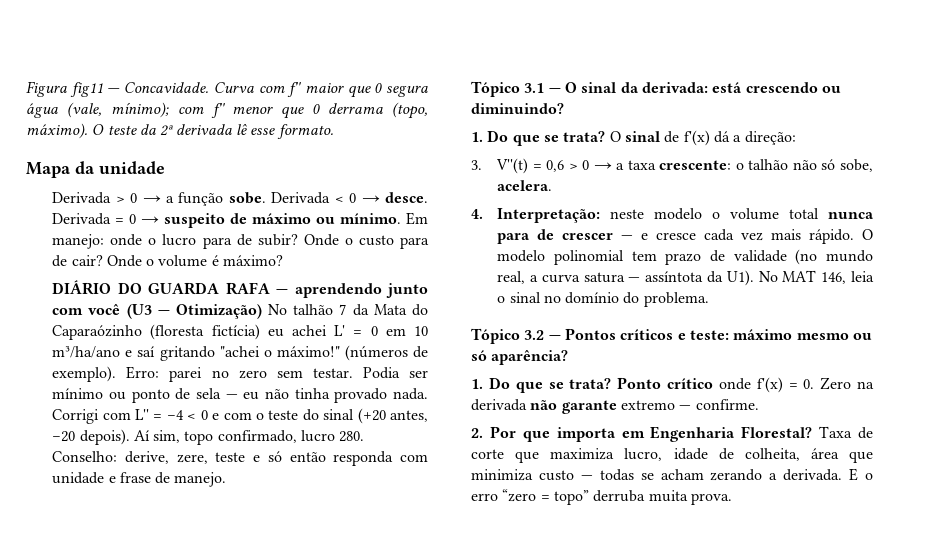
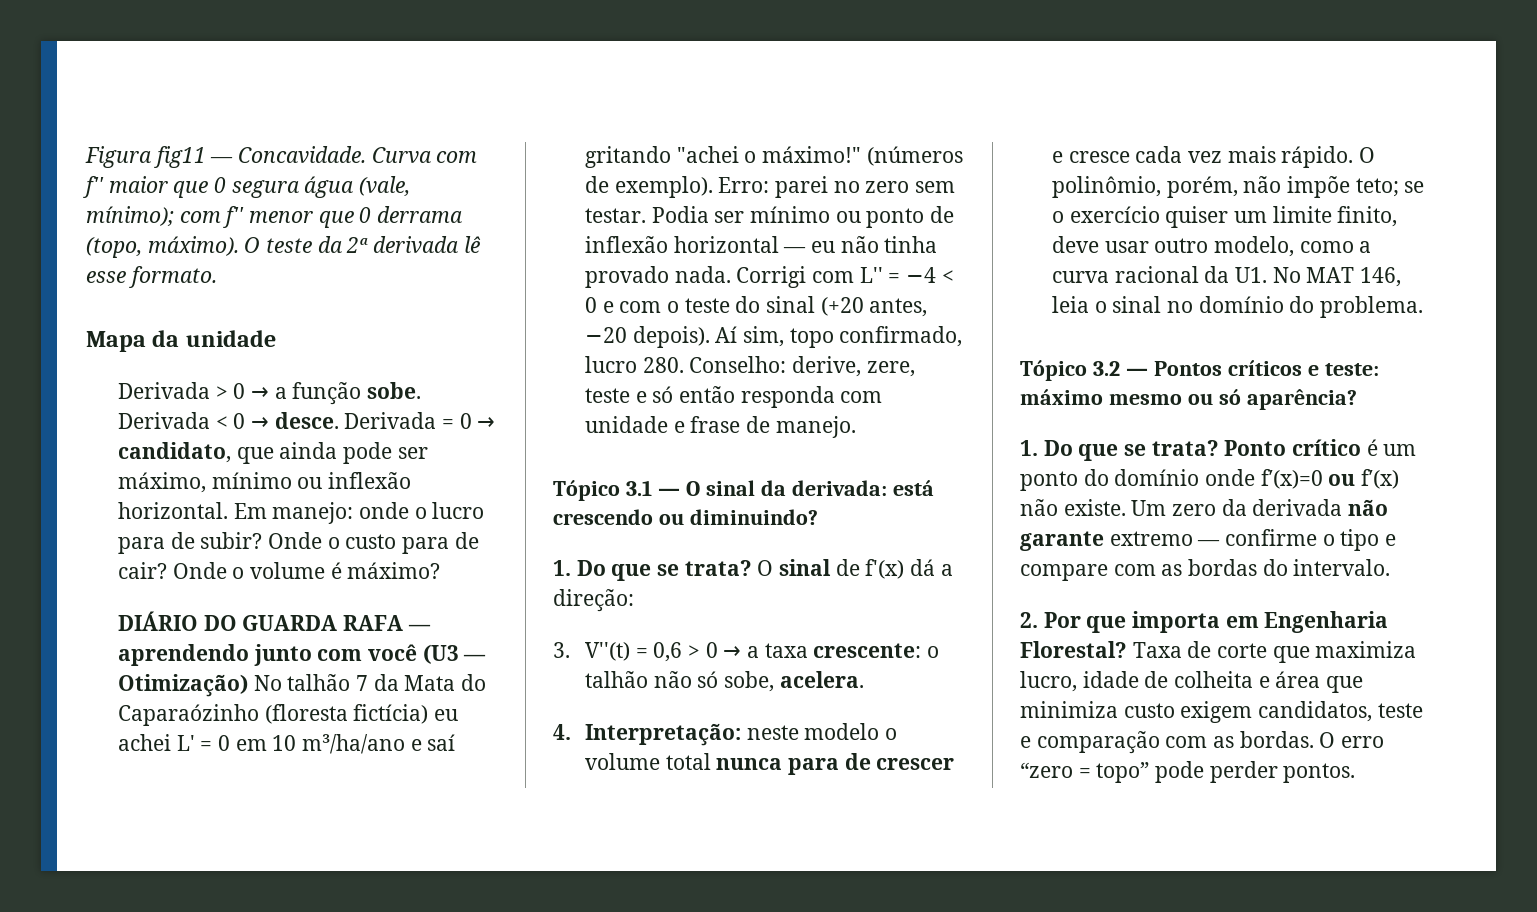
- Derivada = 0 → suspeito de máximo ou mínimo.
+ Derivada = 0 → candidato, que ainda pode ser máximo, mínimo ou inflexão horizontal.
- Podia ser mínimo ou ponto de sela — eu não tinha provado nada.
+ Podia ser mínimo ou ponto de inflexão horizontal — eu não tinha provado nada.
- 4. Interpretação: neste modelo o volume total nunca para de crescer — e cresce cada vez mais rápido.
+ 4. Interpretação: neste modelo o volume total nunca para de crescer e cresce cada vez mais rápido.
- O modelo polinomial tem prazo de validade (no mundo real, a curva satura — assíntota da U1). No MAT 146, leia o sinal no domínio do problema.
+ O polinômio, porém, não impõe teto; se o exercício quiser um limite finito, deve usar outro modelo, como a curva racional da U1. No MAT 146, leia o sinal no domínio do problema.
- Ponto crítico onde f'(x) = 0. Zero na derivada não garante extremo — confirme.
+ Ponto crítico é um ponto do domínio onde f′(x)=0 ou f′(x) não existe. Um zero da derivada não garante extremo — confirme o tipo e compare com as bordas do intervalo.
- Taxa de corte que maximiza lucro, idade de colheita, área que minimiza custo — todas se acham zerando a derivada. E o erro “zero = topo” derruba muita prova.
+ Taxa de corte que maximiza lucro, idade de colheita e área que minimiza custo exigem candidatos, teste e comparação com as bordas. O erro “zero = topo” pode perder pontos.

